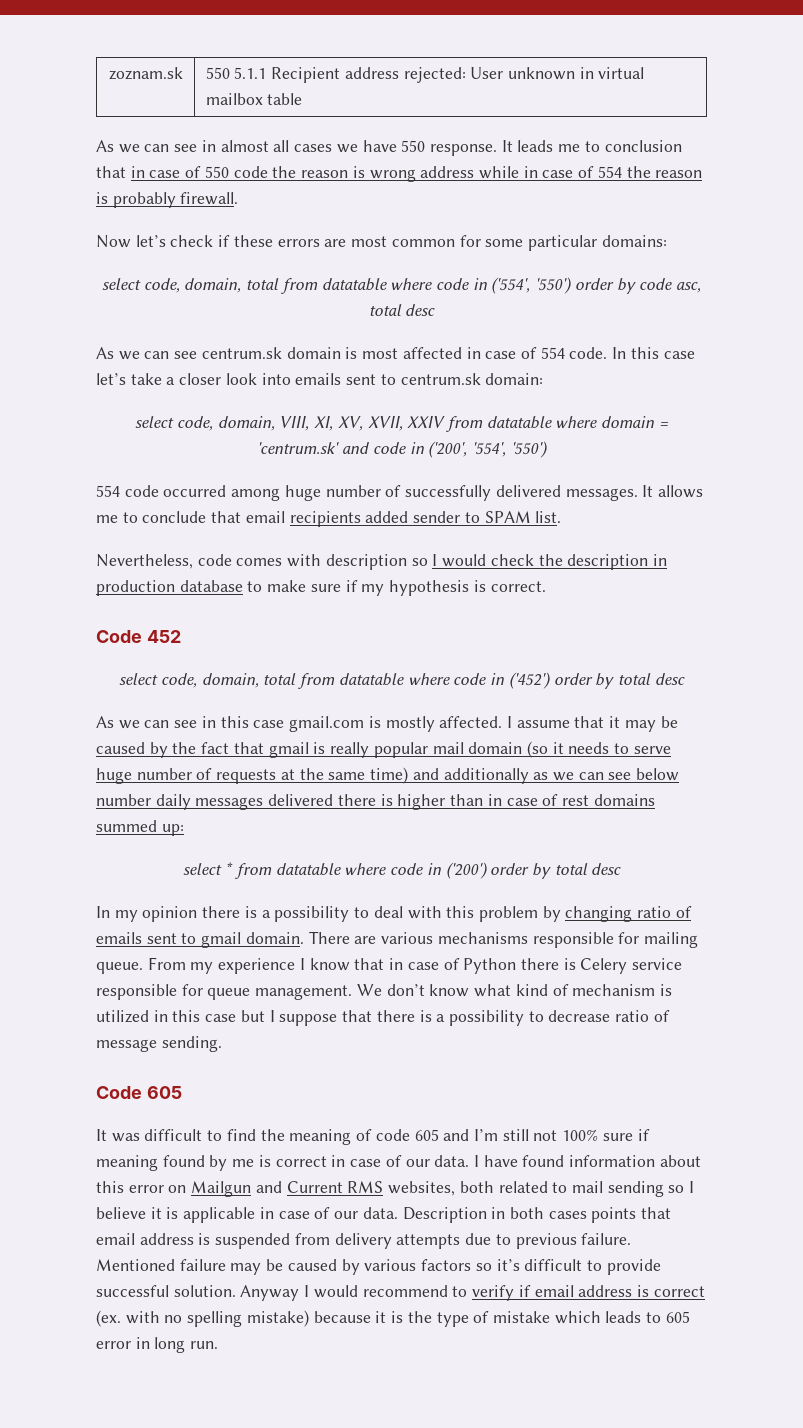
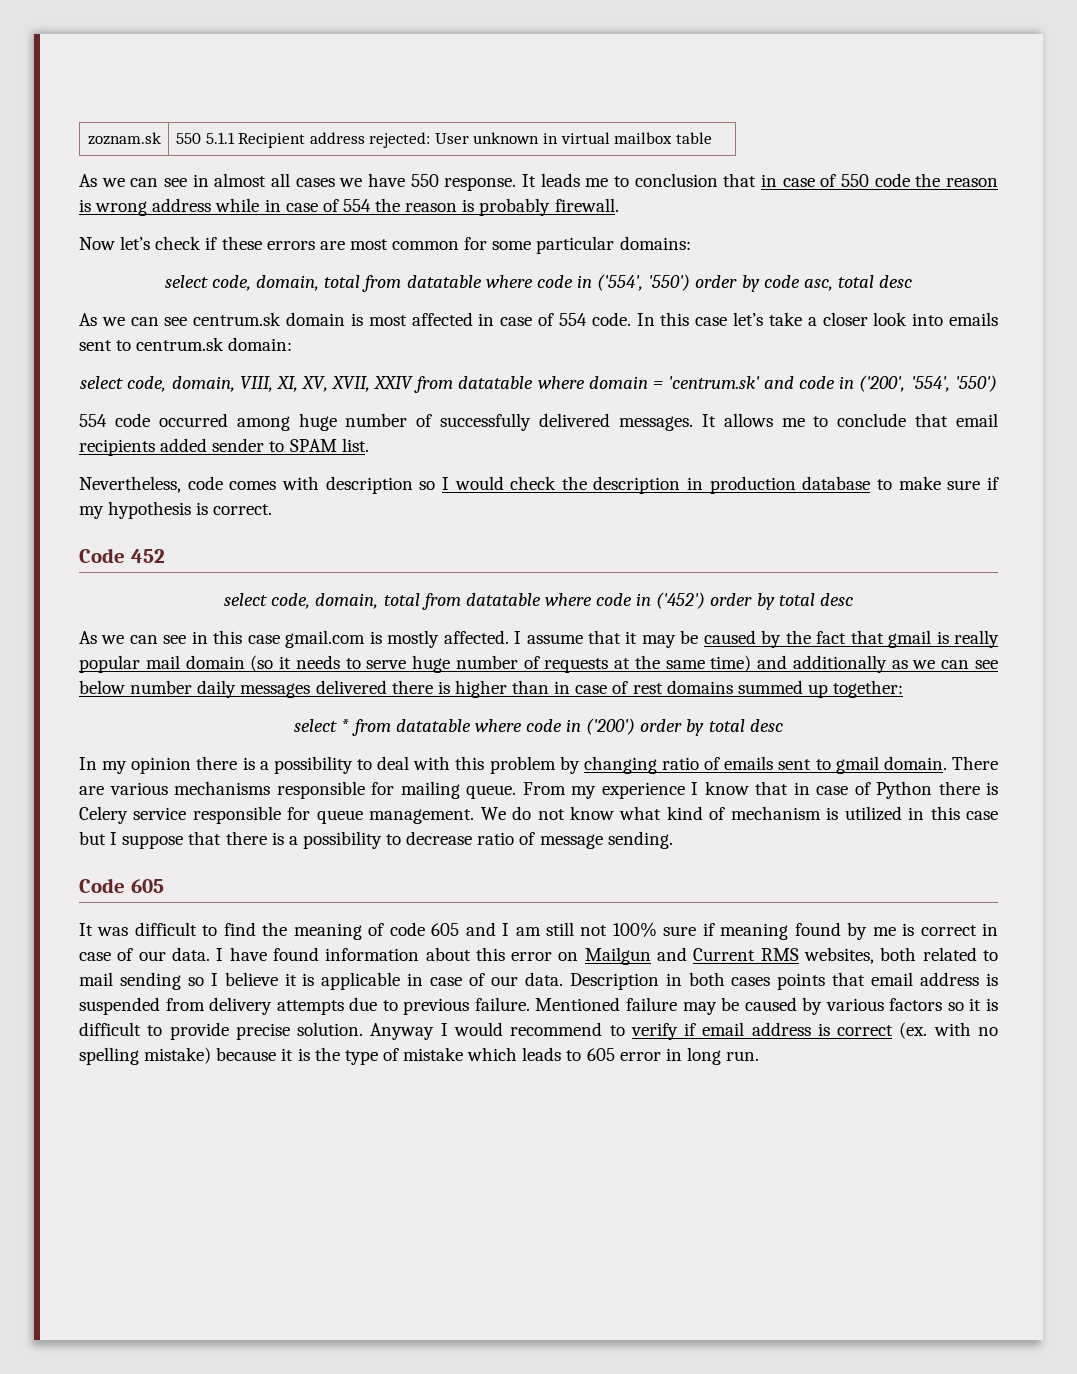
- I assume that it may be caused by the fact that gmail is really popular mail domain (so it needs to serve huge number of requests at the same time) and additionally as we can see below number daily messages delivered there is higher than in case of rest domains summed up:
+ I assume that it may be caused by the fact that gmail is really popular mail domain (so it needs to serve huge number of requests at the same time) and additionally as we can see below number daily messages delivered there is higher than in case of rest domains summed up together:
- We don’t know what kind of mechanism is utilized in this case but I suppose that there is a possibility to decrease ratio of message sending.
+ We do not know what kind of mechanism is utilized in this case but I suppose that there is a possibility to decrease ratio of message sending.
- It was difficult to find the meaning of code 605 and I’m still not 100% sure if meaning found by me is correct in case of our data.
+ It was difficult to find the meaning of code 605 and I am still not 100% sure if meaning found by me is correct in case of our data.
- Mentioned failure may be caused by various factors so it’s difficult to provide successful solution.
+ Mentioned failure may be caused by various factors so it is difficult to provide precise solution.

